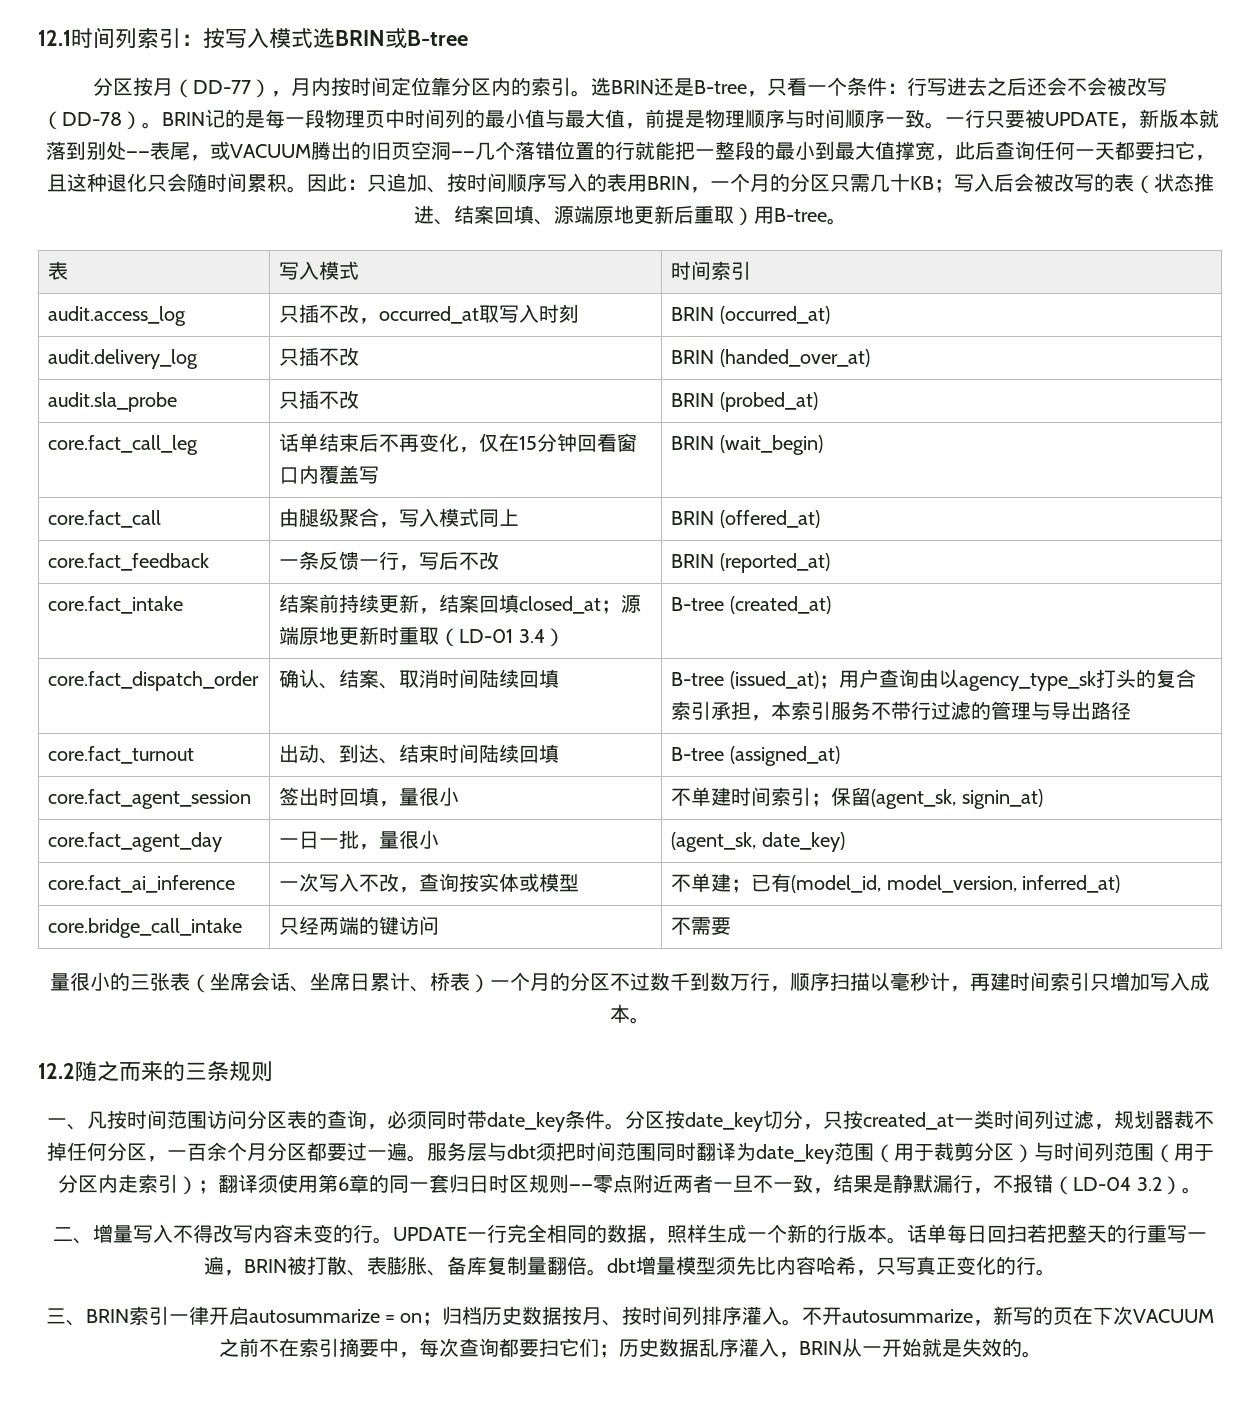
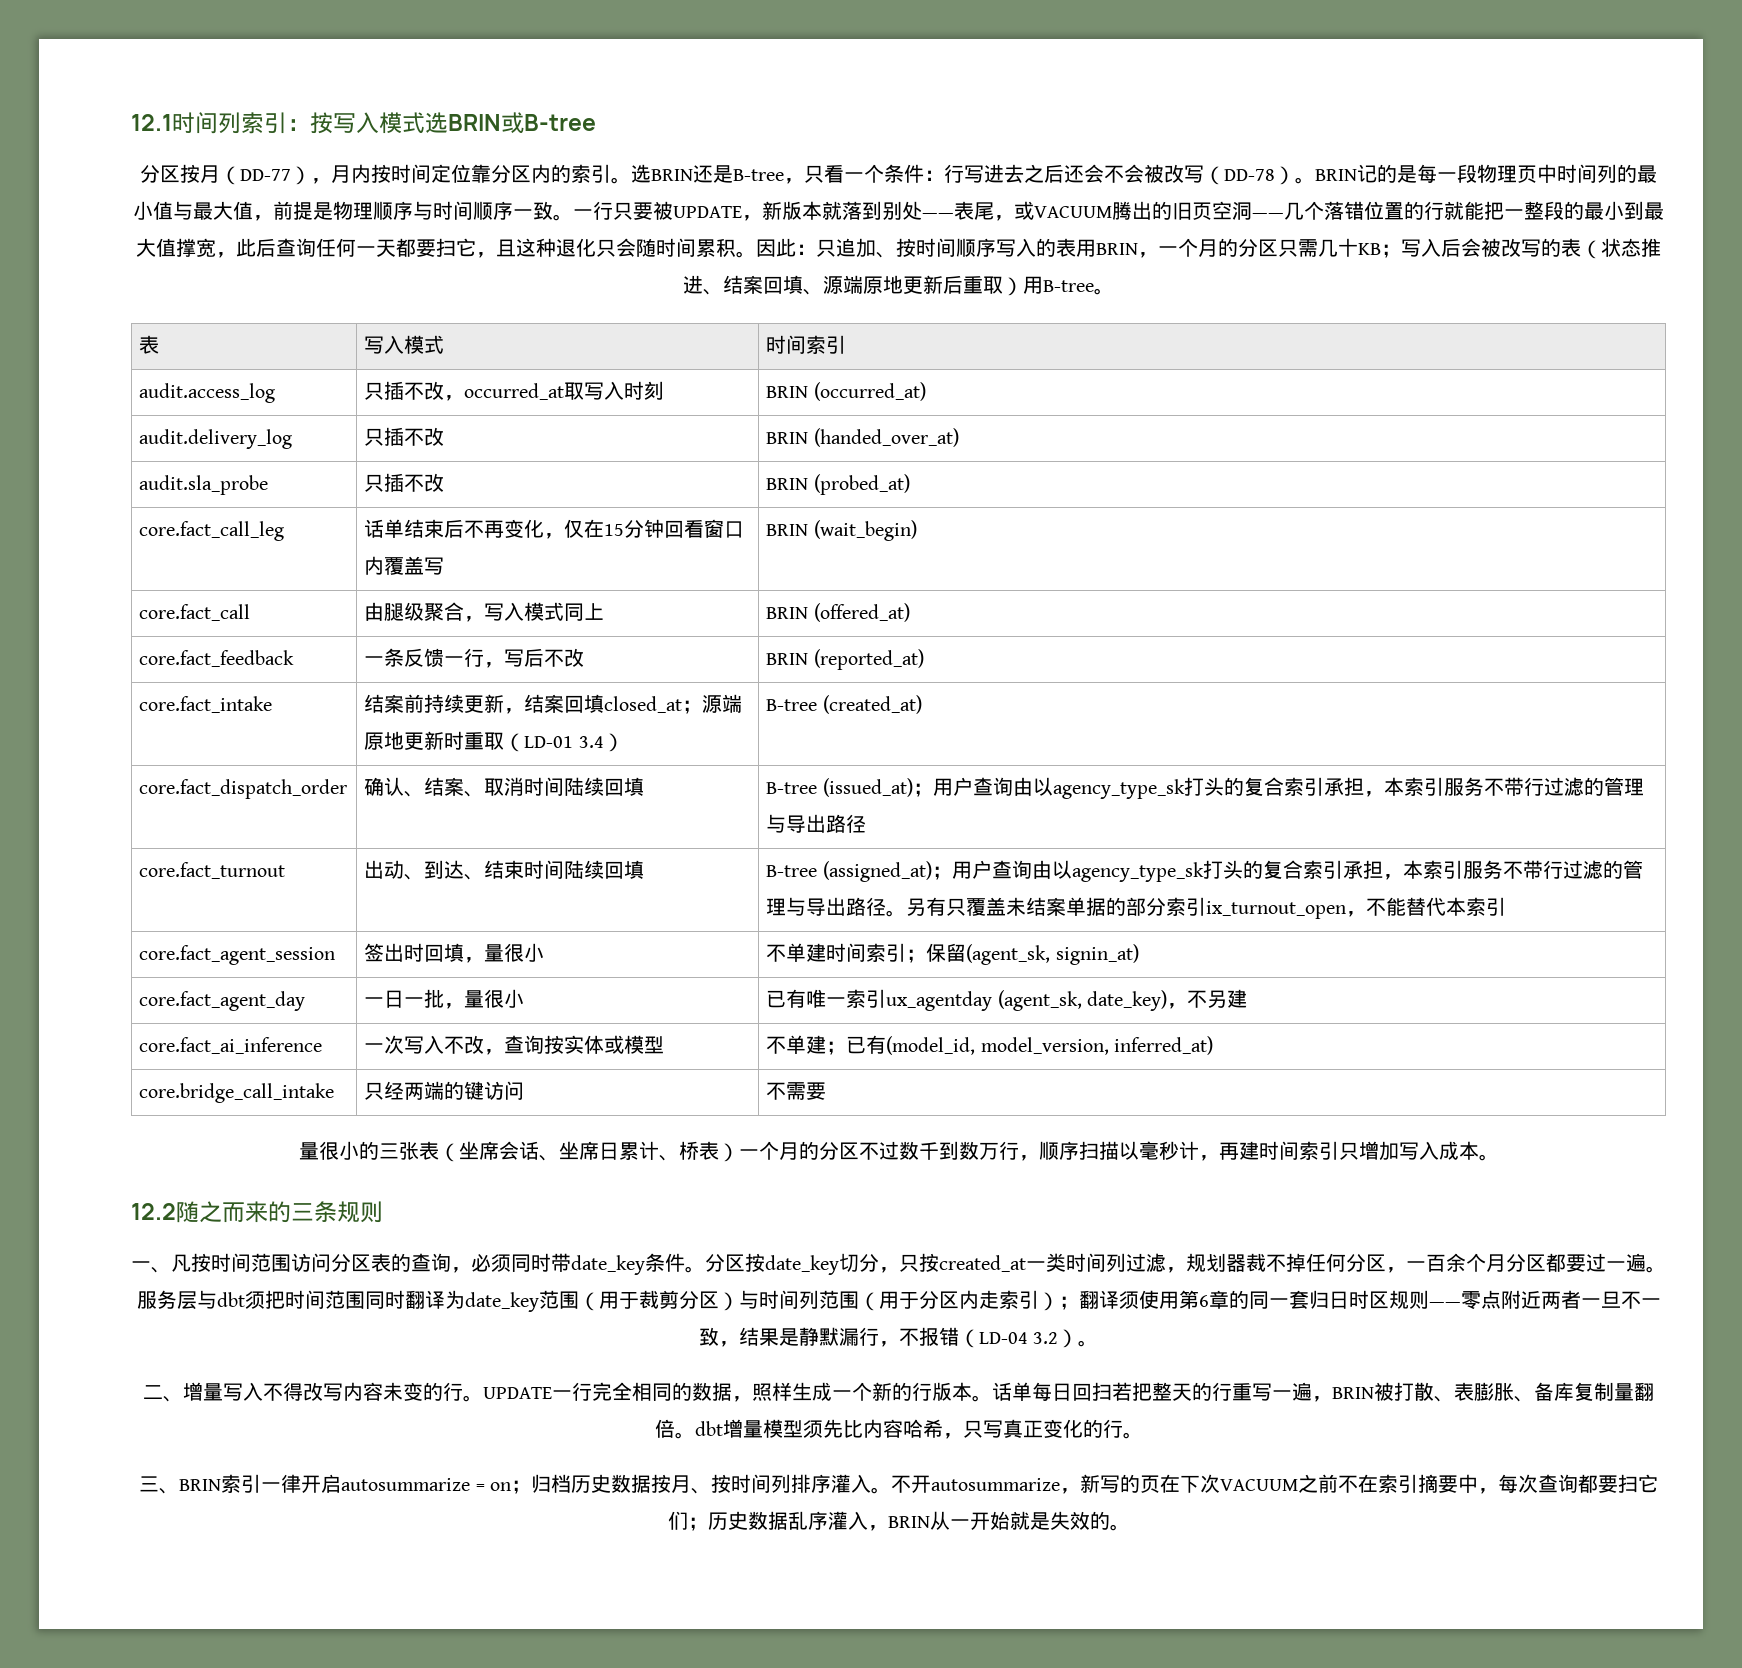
- B-tree (assigned_at)
+ B-tree (assigned_at)；用户查询由以agency_type_sk打头的复合索引承担，本索引服务不带行过滤的管理与导出路径。另有只覆盖未结案单据的部分索引ix_turnout_open，不能替代本索引
- core.fact_agent_day | 一日一批，量很小 | (agent_sk, date_key)
+ core.fact_agent_day | 一日一批，量很小 | 已有唯一索引ux_agentday (agent_sk, date_key)，不另建

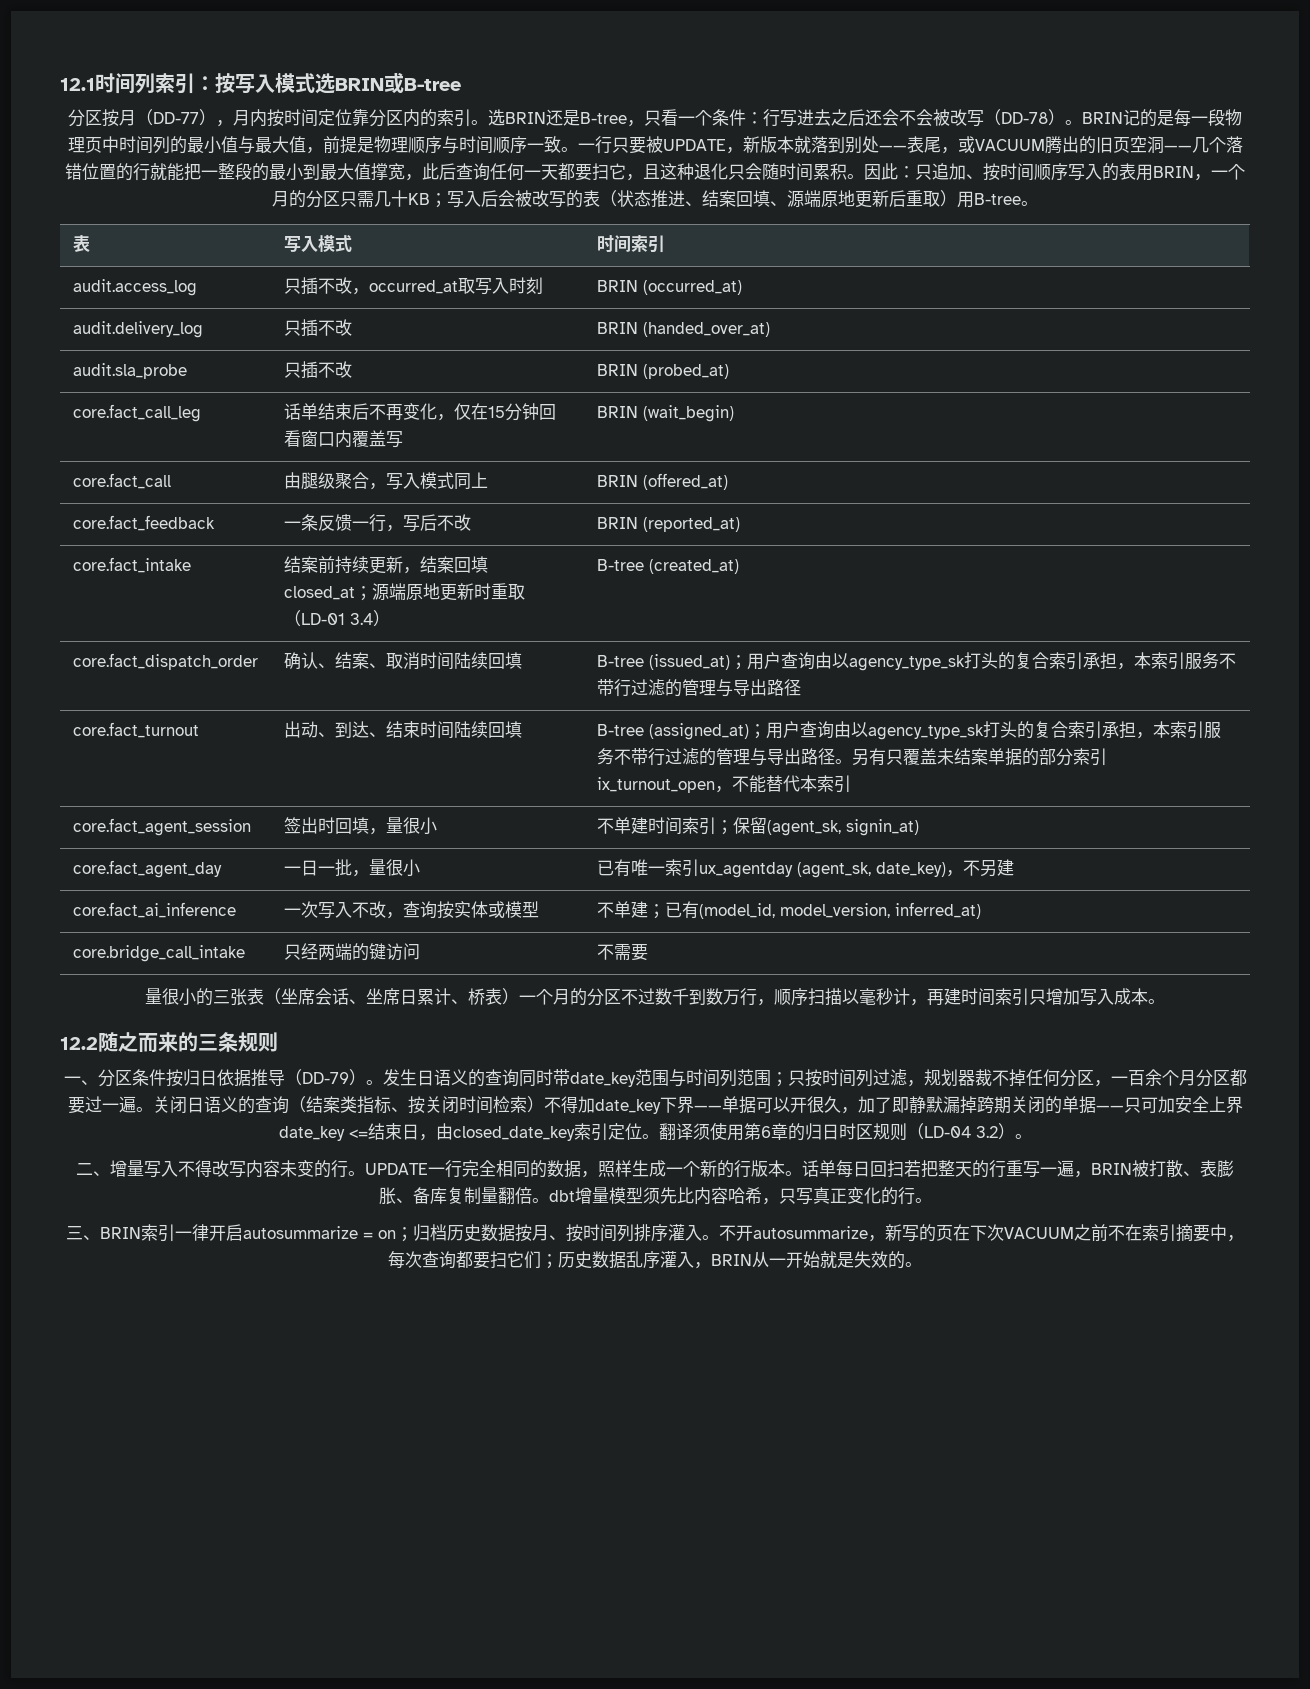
- 一、凡按时间范围访问分区表的查询，必须同时带date_key条件。分区按date_key切分，只按created_at一类时间列过滤，规划器裁不掉任何分区，一百余个月分区都要过一遍。
+ 一、分区条件按归日依据推导（DD-79）。发生日语义的查询同时带date_key范围与时间列范围；只按时间列过滤，规划器裁不掉任何分区，一百余个月分区都要过一遍。
- 服务层与dbt须把时间范围同时翻译为date_key范围（用于裁剪分区）与时间列范围（用于分区内走索引）；翻译须使用第6章的同一套归日时区规则——零点附近两者一旦不一致，结果是静默漏行，不报错（LD-04 3.2）。
+ 关闭日语义的查询（结案类指标、按关闭时间检索）不得加date_key下界——单据可以开很久，加了即静默漏掉跨期关闭的单据——只可加安全上界date_key <=结束日，由closed_date_key索引定位。翻译须使用第6章的归日时区规则（LD-04 3.2）。

